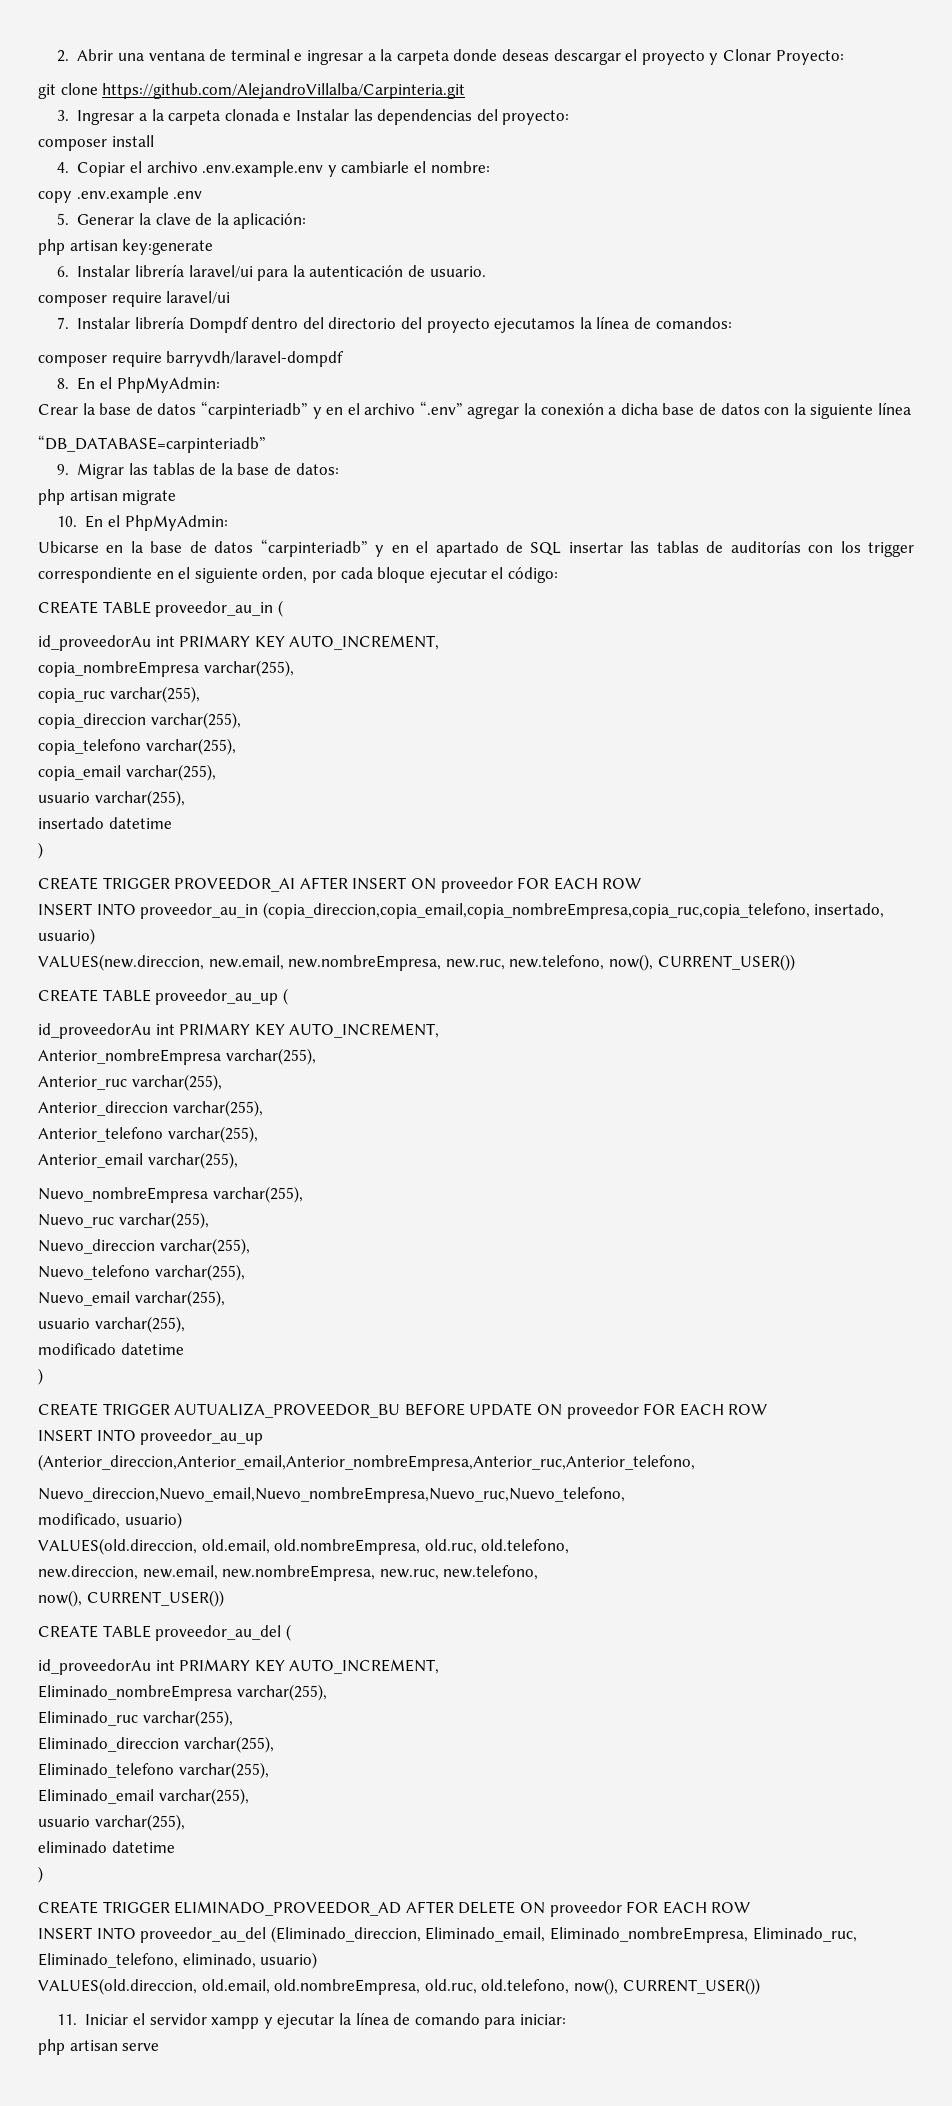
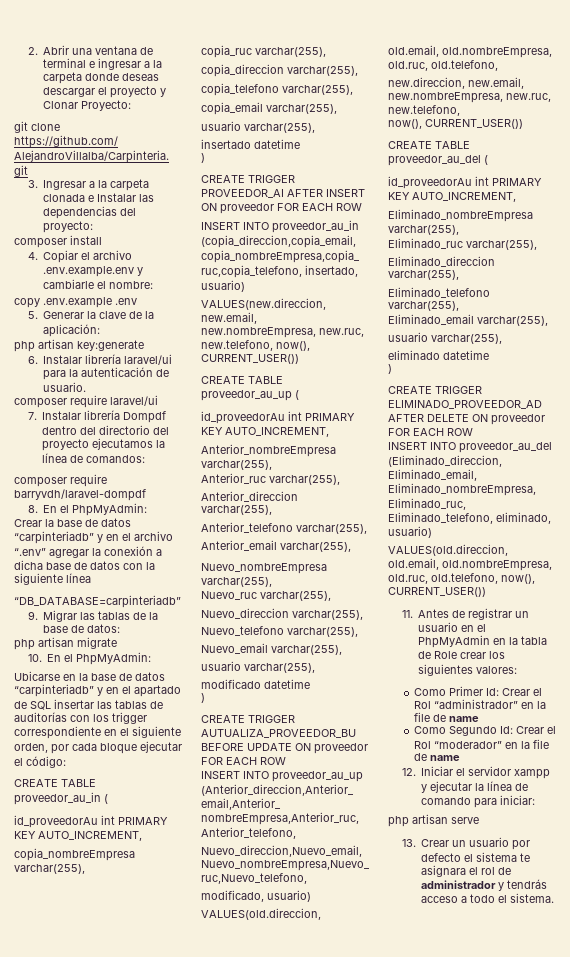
- 11. Iniciar el servidor xampp y ejecutar la línea de comando para iniciar:
+ 11. Antes de registrar un usuario en el PhpMyAdmin en la tabla de Role crear los siguientes valores:
+ Como Primer Id: Crear el Rol “administrador” en la file de name
+ Como Segundo Id: Crear el Rol “moderador” en la file de name
+ 12. Iniciar el servidor xampp y ejecutar la línea de comando para iniciar:
+ 13. Crear un usuario por defecto el sistema te asignara el rol de administrador y tendrás acceso a todo el sistema.

